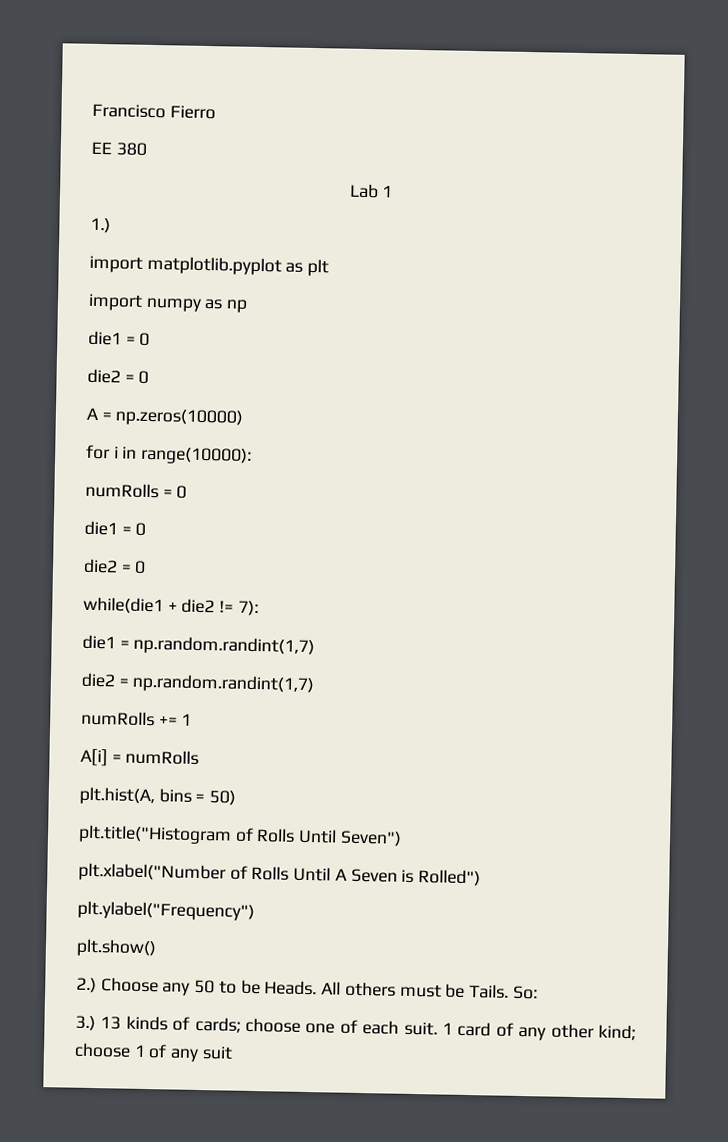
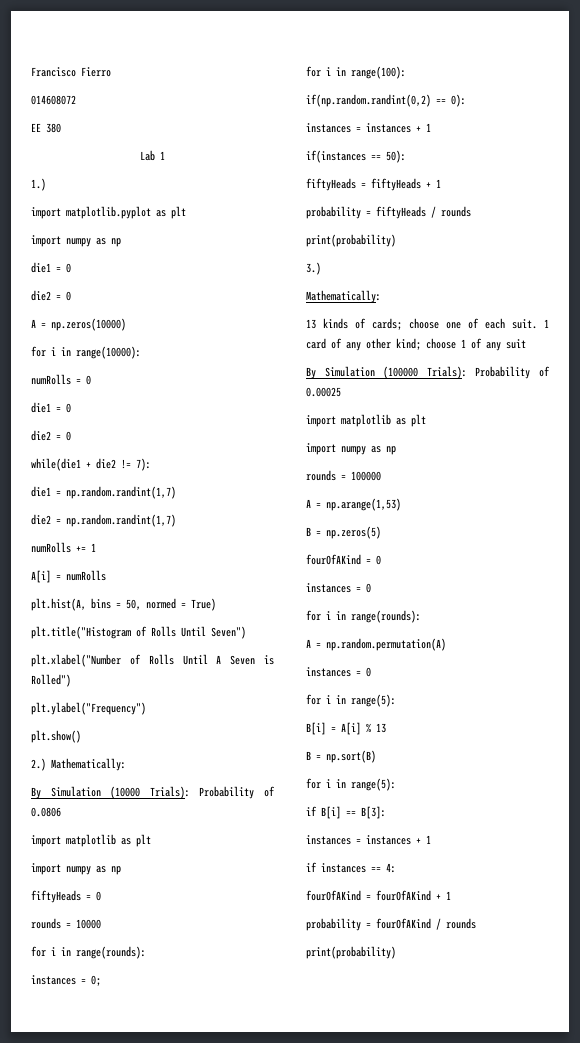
+ 014608072
- plt.hist(A, bins = 50)
+ plt.hist(A, bins = 50, normed = True)
- 2.) Choose any 50 to be Heads. All others must be Tails. So:
+ 2.) Mathematically:
+ By Simulation (10000 Trials): Probability of 0.0806
+ import matplotlib as plt
+ import numpy as np
+ fiftyHeads = 0
+ rounds = 10000
+ for i in range(rounds):
+ instances = 0;
+ for i in range(100):
+ if(np.random.randint(0,2) == 0):
+ instances = instances + 1
+ if(instances == 50):
+ fiftyHeads = fiftyHeads + 1
+ probability = fiftyHeads / rounds
+ print(probability)
- 3.) 13 kinds of cards; choose one of each suit.
+ 3.)
+ Mathematically:
+ 13 kinds of cards; choose one of each suit.
+ By Simulation (100000 Trials): Probability of 0.00025
+ import matplotlib as plt
+ import numpy as np
+ rounds = 100000
+ A = np.arange(1,53)
+ B = np.zeros(5)
+ fourOfAKind = 0
+ instances = 0
+ for i in range(rounds):
+ A = np.random.permutation(A)
+ instances = 0
+ for i in range(5):
+ B[i] = A[i] % 13
+ B = np.sort(B)
+ for i in range(5):
+ if B[i] == B[3]:
+ instances = instances + 1
+ if instances == 4:
+ fourOfAKind = fourOfAKind + 1
+ probability = fourOfAKind / rounds
+ print(probability)

